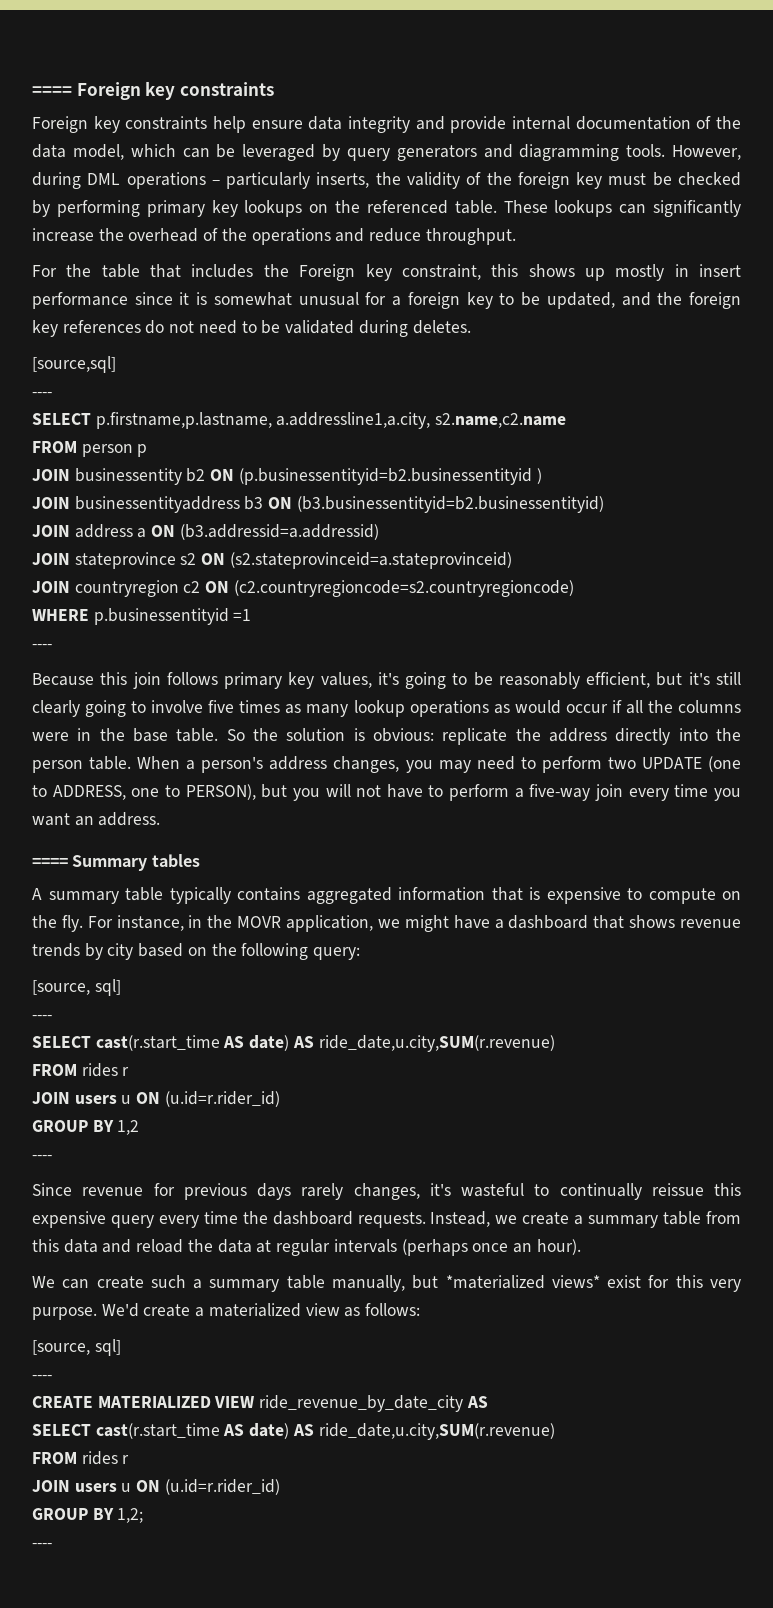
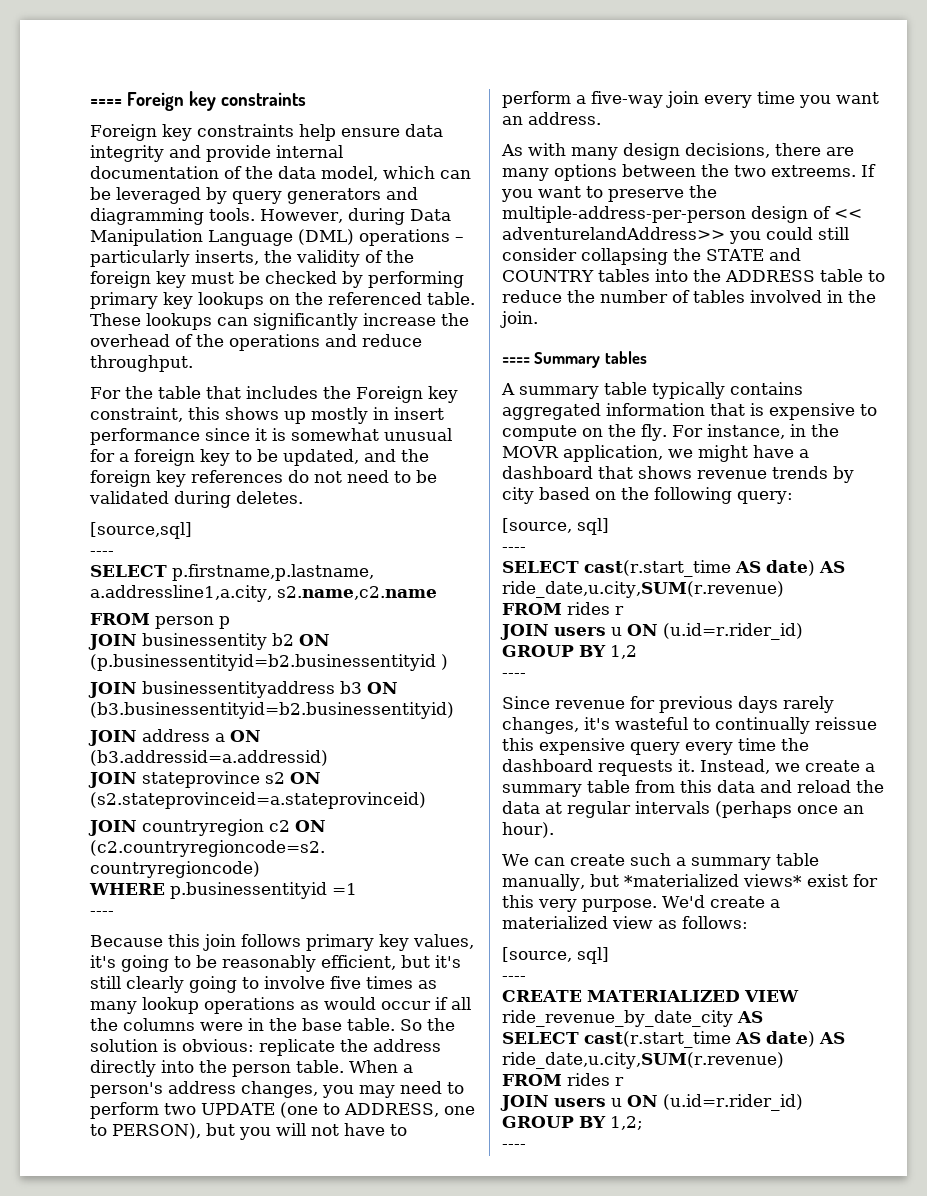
- However, during DML operations – particularly inserts, the validity of the foreign key must be checked by performing primary key lookups on the referenced table.
+ However, during Data Manipulation Language (DML) operations – particularly inserts, the validity of the foreign key must be checked by performing primary key lookups on the referenced table.
+ As with many design decisions, there are many options between the two extreems. If you want to preserve the multiple-address-per-person design of << adventurelandAddress>> you could still consider collapsing the STATE and COUNTRY tables into the ADDRESS table to reduce the number of tables involved in the join.
- Since revenue for previous days rarely changes, it's wasteful to continually reissue this expensive query every time the dashboard requests.
+ Since revenue for previous days rarely changes, it's wasteful to continually reissue this expensive query every time the dashboard requests it.

